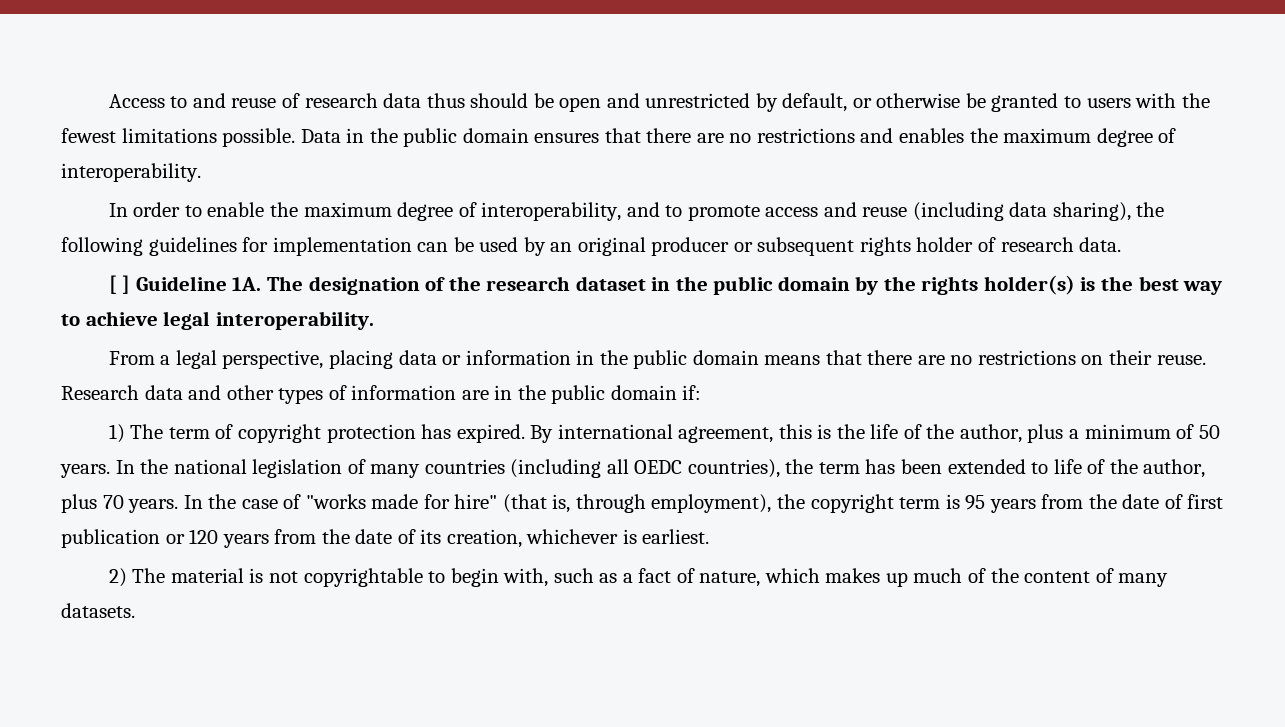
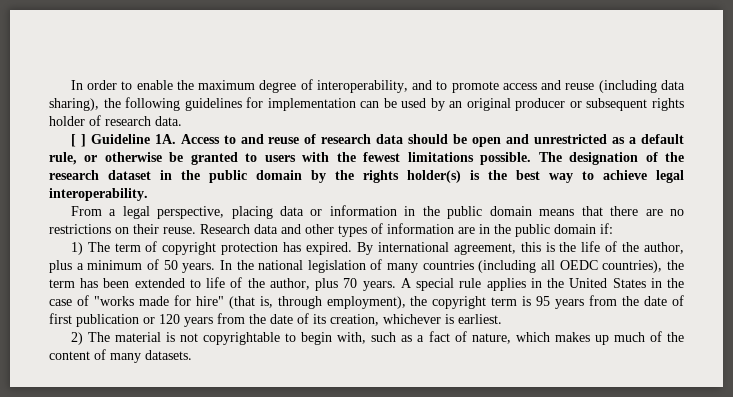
- Access to and reuse of research data thus should be open and unrestricted by default, or otherwise be granted to users with the fewest limitations possible. Data in the public domain ensures that there are no restrictions and enables the maximum degree of interoperability.
+ Access to and reuse of research data should be open and unrestricted as a default rule, or otherwise be granted to users with the fewest limitations possible.
- In the case of "works made for hire" (that is, through employment), the copyright term is 95 years from the date of first publication or 120 years from the date of its creation, whichever is earliest.
+ A special rule applies in the United States in the case of "works made for hire" (that is, through employment), the copyright term is 95 years from the date of first publication or 120 years from the date of its creation, whichever is earliest.

